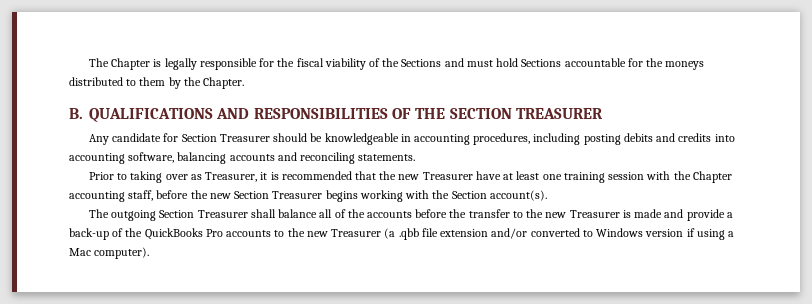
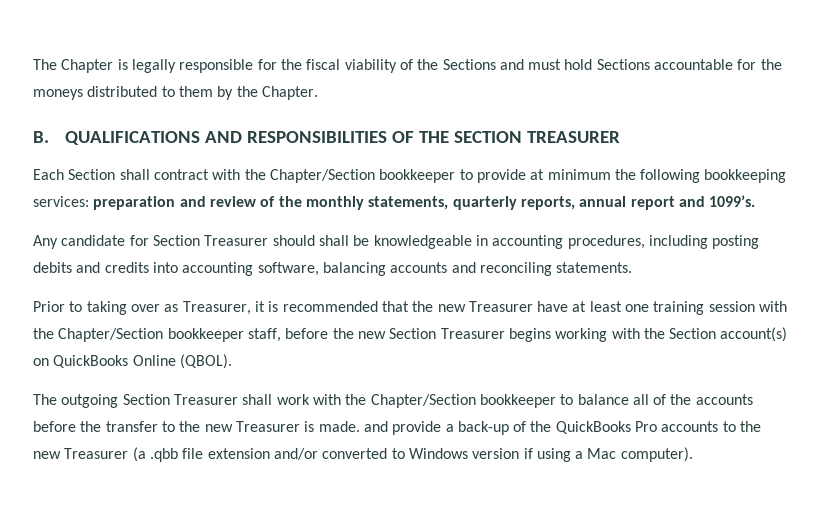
+ Each Section shall contract with the Chapter/Section bookkeeper to provide at minimum the following bookkeeping services: preparation and review of the monthly statements, quarterly reports, annual report and 1099’s.
- Any candidate for Section Treasurer should be knowledgeable in accounting procedures, including posting debits and credits into accounting software, balancing accounts and reconciling statements.
+ Any candidate for Section Treasurer should shall be knowledgeable in accounting procedures, including posting debits and credits into accounting software, balancing accounts and reconciling statements.
- Prior to taking over as Treasurer, it is recommended that the new Treasurer have at least one training session with the Chapter accounting staff, before the new Section Treasurer begins working with the Section account(s).
+ Prior to taking over as Treasurer, it is recommended that the new Treasurer have at least one training session with the Chapter/Section bookkeeper staff, before the new Section Treasurer begins working with the Section account(s) on QuickBooks Online (QBOL).
- The outgoing Section Treasurer shall balance all of the accounts before the transfer to the new Treasurer is made and provide a back-up of the QuickBooks Pro accounts to the new Treasurer (a .qbb file extension and/or converted to Windows version if using a Mac computer).
+ The outgoing Section Treasurer shall work with the Chapter/Section bookkeeper to balance all of the accounts before the transfer to the new Treasurer is made. and provide a back-up of the QuickBooks Pro accounts to the new Treasurer (a .qbb file extension and/or converted to Windows version if using a Mac computer).

